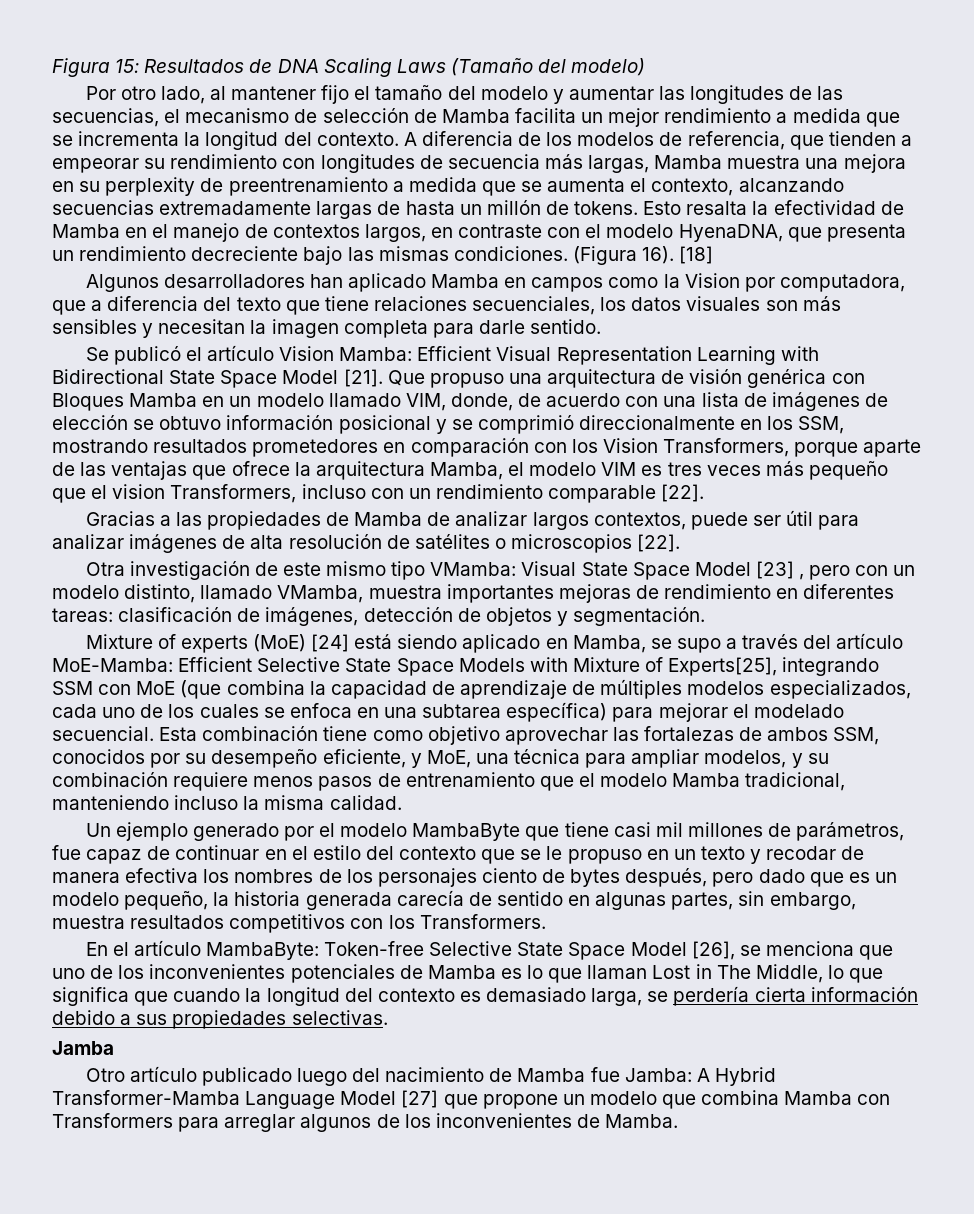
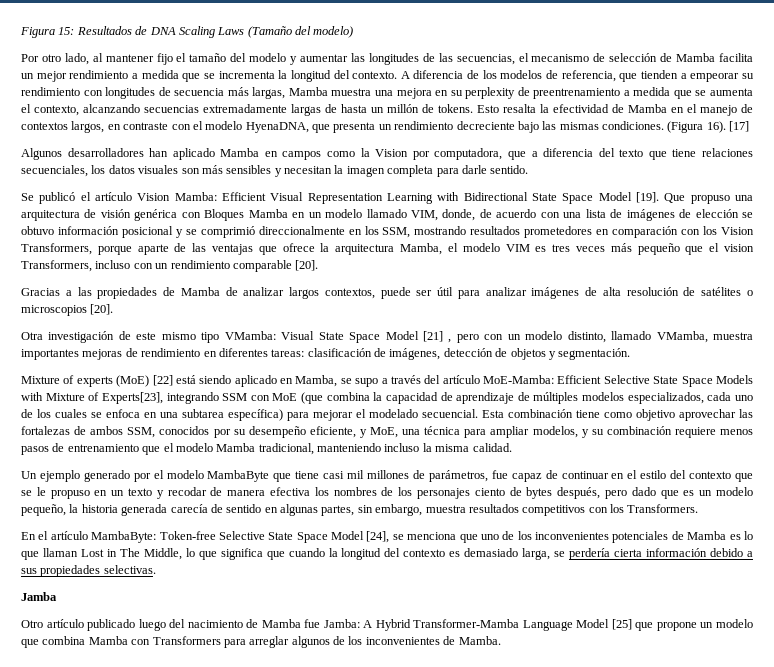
- [18]
+ [17]
- Se publicó el artículo Vision Mamba: Efficient Visual Representation Learning with Bidirectional State Space Model [21].
+ Se publicó el artículo Vision Mamba: Efficient Visual Representation Learning with Bidirectional State Space Model [19].
- Que propuso una arquitectura de visión genérica con Bloques Mamba en un modelo llamado VIM, donde, de acuerdo con una lista de imágenes de elección se obtuvo información posicional y se comprimió direccionalmente en los SSM, mostrando resultados prometedores en comparación con los Vision Transformers, porque aparte de las ventajas que ofrece la arquitectura Mamba, el modelo VIM es tres veces más pequeño que el vision Transformers, incluso con un rendimiento comparable [22].
+ Que propuso una arquitectura de visión genérica con Bloques Mamba en un modelo llamado VIM, donde, de acuerdo con una lista de imágenes de elección se obtuvo información posicional y se comprimió direccionalmente en los SSM, mostrando resultados prometedores en comparación con los Vision Transformers, porque aparte de las ventajas que ofrece la arquitectura Mamba, el modelo VIM es tres veces más pequeño que el vision Transformers, incluso con un rendimiento comparable [20].
- Gracias a las propiedades de Mamba de analizar largos contextos, puede ser útil para analizar imágenes de alta resolución de satélites o microscopios [22].
+ Gracias a las propiedades de Mamba de analizar largos contextos, puede ser útil para analizar imágenes de alta resolución de satélites o microscopios [20].
- Otra investigación de este mismo tipo VMamba: Visual State Space Model [23] , pero con un modelo distinto, llamado VMamba, muestra importantes mejoras de rendimiento en diferentes tareas: clasificación de imágenes, detección de objetos y segmentación.
+ Otra investigación de este mismo tipo VMamba: Visual State Space Model [21] , pero con un modelo distinto, llamado VMamba, muestra importantes mejoras de rendimiento en diferentes tareas: clasificación de imágenes, detección de objetos y segmentación.
- Mixture of experts (MoE) [24] está siendo aplicado en Mamba, se supo a través del artículo MoE-Mamba: Efficient Selective State Space Models with Mixture of Experts[25], integrando SSM con MoE (que combina la capacidad de aprendizaje de múltiples modelos especializados, cada uno de los cuales se enfoca en una subtarea específica) para mejorar el modelado secuencial.
+ Mixture of experts (MoE) [22] está siendo aplicado en Mamba, se supo a través del artículo MoE-Mamba: Efficient Selective State Space Models with Mixture of Experts[23], integrando SSM con MoE (que combina la capacidad de aprendizaje de múltiples modelos especializados, cada uno de los cuales se enfoca en una subtarea específica) para mejorar el modelado secuencial.
- En el artículo MambaByte: Token-free Selective State Space Model [26], se menciona que uno de los inconvenientes potenciales de Mamba es lo que llaman Lost in The Middle, lo que significa que cuando la longitud del contexto es demasiado larga, se perdería cierta información debido a sus propiedades selectivas.
+ En el artículo MambaByte: Token-free Selective State Space Model [24], se menciona que uno de los inconvenientes potenciales de Mamba es lo que llaman Lost in The Middle, lo que significa que cuando la longitud del contexto es demasiado larga, se perdería cierta información debido a sus propiedades selectivas.
- Otro artículo publicado luego del nacimiento de Mamba fue Jamba: A Hybrid Transformer-Mamba Language Model [27] que propone un modelo que combina Mamba con Transformers para arreglar algunos de los inconvenientes de Mamba.
+ Otro artículo publicado luego del nacimiento de Mamba fue Jamba: A Hybrid Transformer-Mamba Language Model [25] que propone un modelo que combina Mamba con Transformers para arreglar algunos de los inconvenientes de Mamba.

